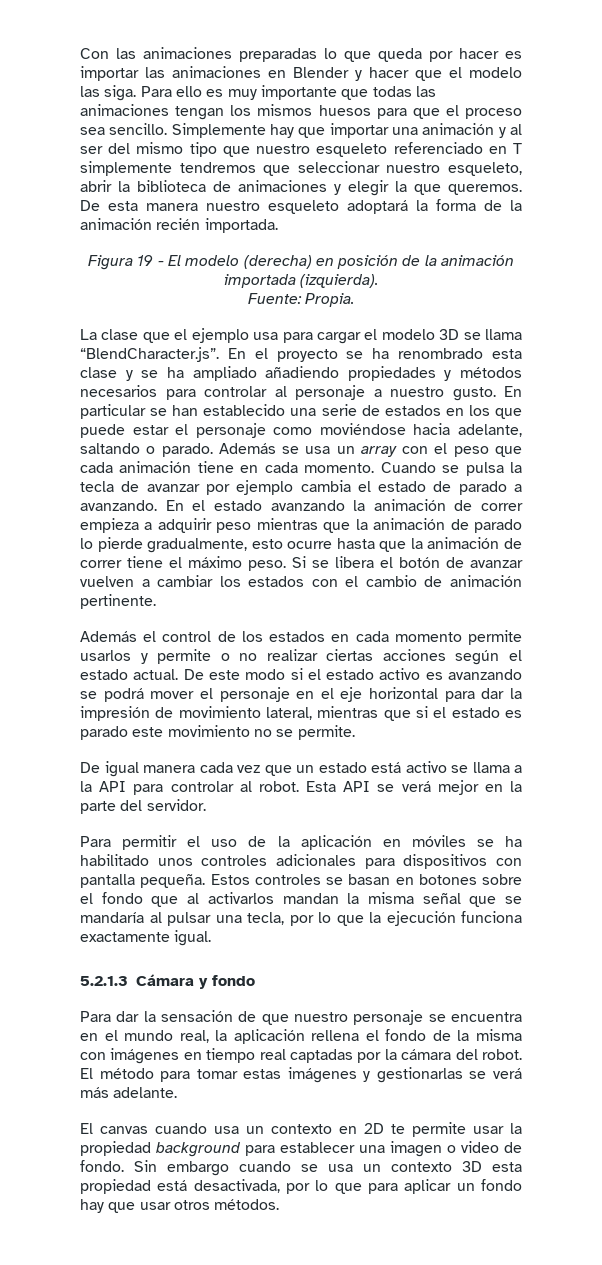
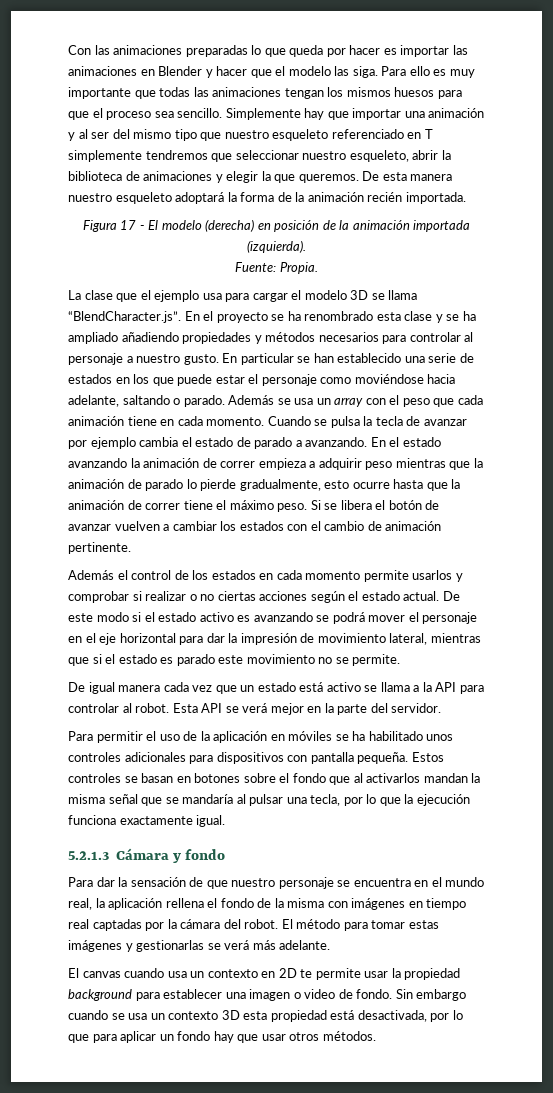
- Figura 19 - El modelo (derecha) en posición de la animación importada (izquierda).
+ Figura 17 - El modelo (derecha) en posición de la animación importada (izquierda).
- Además el control de los estados en cada momento permite usarlos y permite o no realizar ciertas acciones según el estado actual.
+ Además el control de los estados en cada momento permite usarlos y comprobar si realizar o no ciertas acciones según el estado actual.

